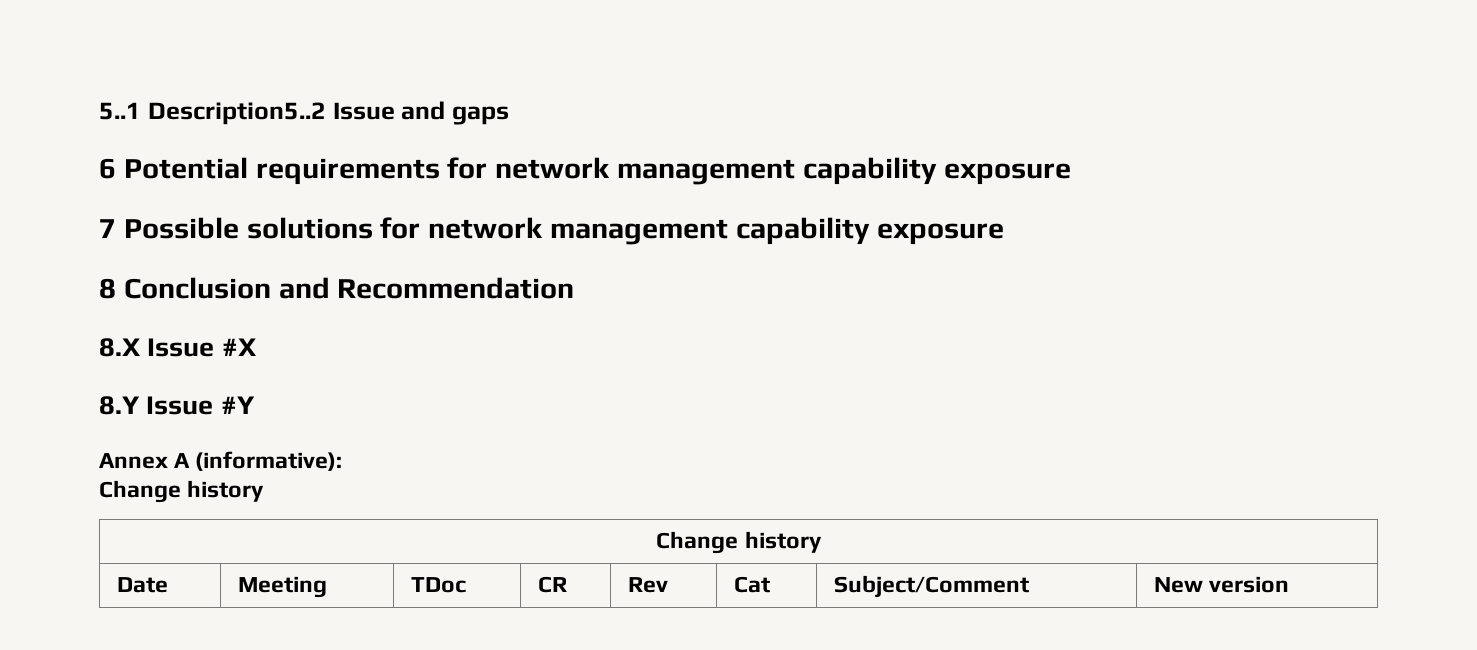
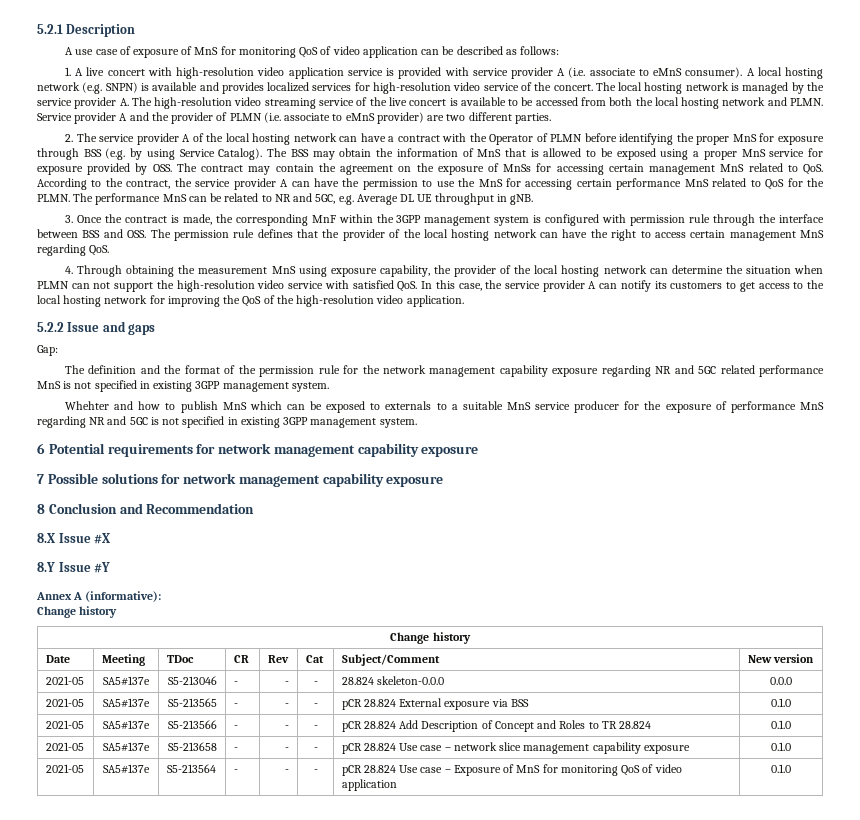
- 5..1 Description5..2 Issue and gaps
+ 5.2.1 Description
+ A use case of exposure of MnS for monitoring QoS of video application can be described as follows:
+ 1. A live concert with high-resolution video application service is provided with service provider A (i.e. associate to eMnS consumer). A local hosting network (e.g. SNPN) is available and provides localized services for high-resolution video service of the concert. The local hosting network is managed by the service provider A. The high-resolution video streaming service of the live concert is available to be accessed from both the local hosting network and PLMN. Service provider A and the provider of PLMN (i.e. associate to eMnS provider) are two different parties.
+ 2. The service provider A of the local hosting network can have a contract with the Operator of PLMN before identifying the proper MnS for exposure through BSS (e.g. by using Service Catalog). The BSS may obtain the information of MnS that is allowed to be exposed using a proper MnS service for exposure provided by OSS. The contract may contain the agreement on the exposure of MnSs for accessing certain management MnS related to QoS. According to the contract, the service provider A can have the permission to use the MnS for accessing certain performance MnS related to QoS for the PLMN. The performance MnS can be related to NR and 5GC, e.g. Average DL UE throughput in gNB.
+ 3. Once the contract is made, the corresponding MnF within the 3GPP management system is configured with permission rule through the interface between BSS and OSS. The permission rule defines that the provider of the local hosting network can have the right to access certain management MnS regarding QoS.
+ 4. Through obtaining the measurement MnS using exposure capability, the provider of the local hosting network can determine the situation when PLMN can not support the high-resolution video service with satisfied QoS. In this case, the service provider A can notify its customers to get access to the local hosting network for improving the QoS of the high-resolution video application.
+ 5.2.2 Issue and gaps
+ Gap:
+ The definition and the format of the permission rule for the network management capability exposure regarding NR and 5GC related performance MnS is not specified in existing 3GPP management system.
+ Whehter and how to publish MnS which can be exposed to externals to a suitable MnS service producer for the exposure of performance MnS regarding NR and 5GC is not specified in existing 3GPP management system.
+ 2021-05 | SA5#137e | S5-213046 | - | - | - | 28.824 skeleton-0.0.0 | 0.0.0
+ 2021-05 | SA5#137e | S5-213565 | - | - | - | pCR 28.824 External exposure via BSS | 0.1.0
+ 2021-05 | SA5#137e | S5-213566 | - | - | - | pCR 28.824 Add Description of Concept and Roles to TR 28.824 | 0.1.0
+ 2021-05 | SA5#137e | S5-213658 | - | - | - | pCR 28.824 Use case – network slice management capability exposure | 0.1.0
+ 2021-05 | SA5#137e | S5-213564 | - | - | - | pCR 28.824 Use case – Exposure of MnS for monitoring QoS of video application | 0.1.0

